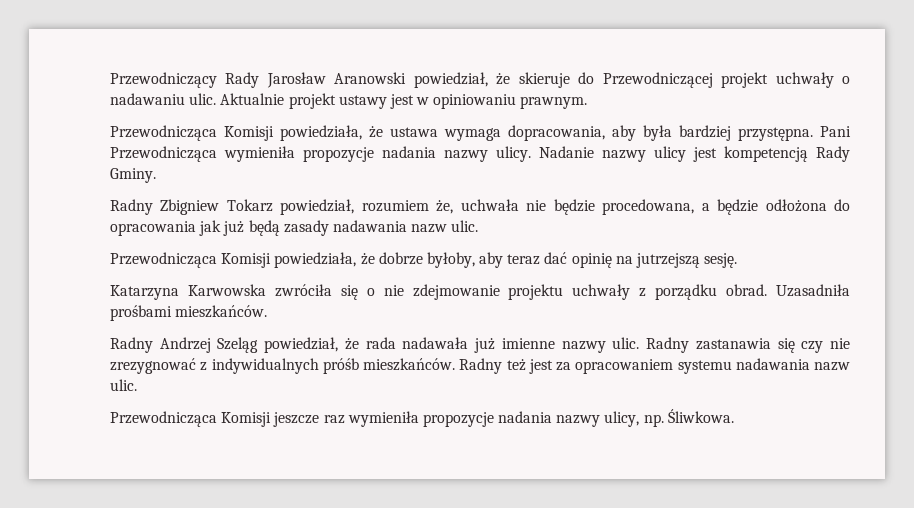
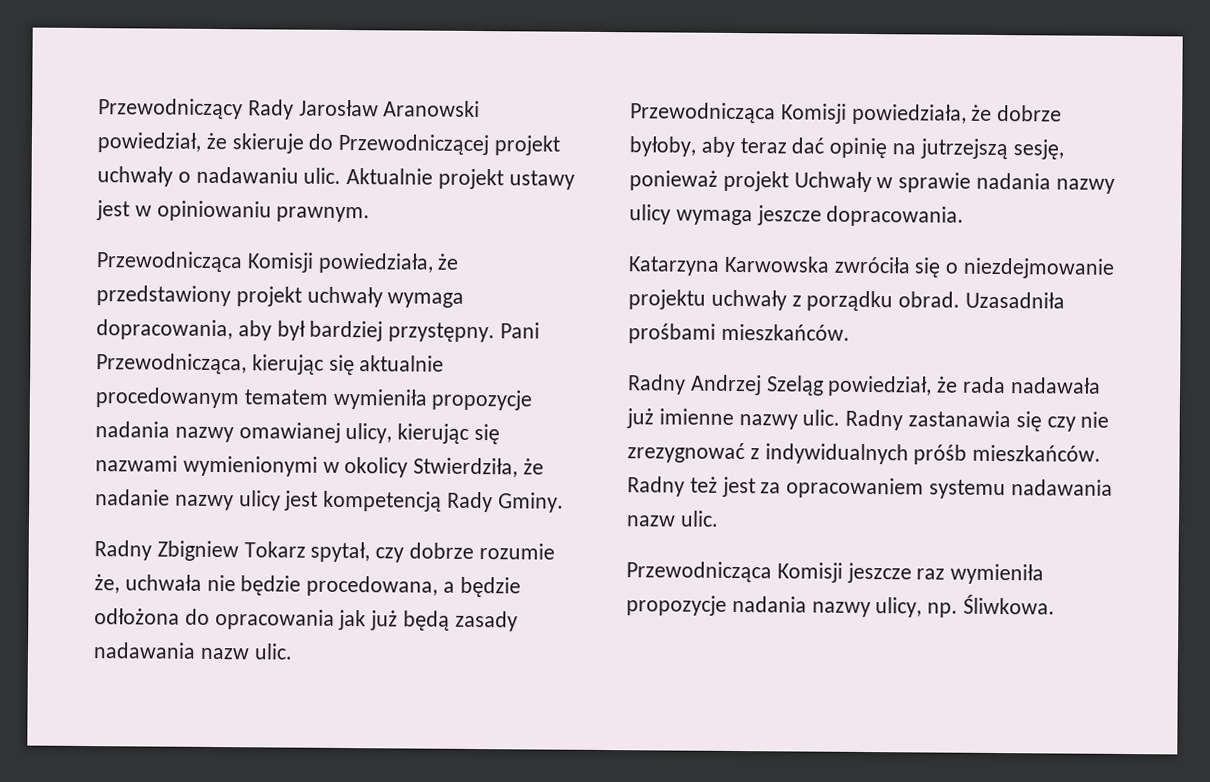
- Przewodnicząca Komisji powiedziała, że ustawa wymaga dopracowania, aby była bardziej przystępna. Pani Przewodnicząca wymieniła propozycje nadania nazwy ulicy. Nadanie nazwy ulicy jest kompetencją Rady Gminy.
+ Przewodnicząca Komisji powiedziała, że przedstawiony projekt uchwały wymaga dopracowania, aby był bardziej przystępny. Pani Przewodnicząca, kierując się aktualnie procedowanym tematem wymieniła propozycje nadania nazwy omawianej ulicy, kierując się nazwami wymienionymi w okolicy Stwierdziła, że nadanie nazwy ulicy jest kompetencją Rady Gminy.
- Radny Zbigniew Tokarz powiedział, rozumiem że, uchwała nie będzie procedowana, a będzie odłożona do opracowania jak już będą zasady nadawania nazw ulic.
+ Radny Zbigniew Tokarz spytał, czy dobrze rozumie że, uchwała nie będzie procedowana, a będzie odłożona do opracowania jak już będą zasady nadawania nazw ulic.
- Przewodnicząca Komisji powiedziała, że dobrze byłoby, aby teraz dać opinię na jutrzejszą sesję.
+ Przewodnicząca Komisji powiedziała, że dobrze byłoby, aby teraz dać opinię na jutrzejszą sesję, ponieważ projekt Uchwały w sprawie nadania nazwy ulicy wymaga jeszcze dopracowania.
- Katarzyna Karwowska zwróciła się o nie zdejmowanie projektu uchwały z porządku obrad.
+ Katarzyna Karwowska zwróciła się o niezdejmowanie projektu uchwały z porządku obrad.

